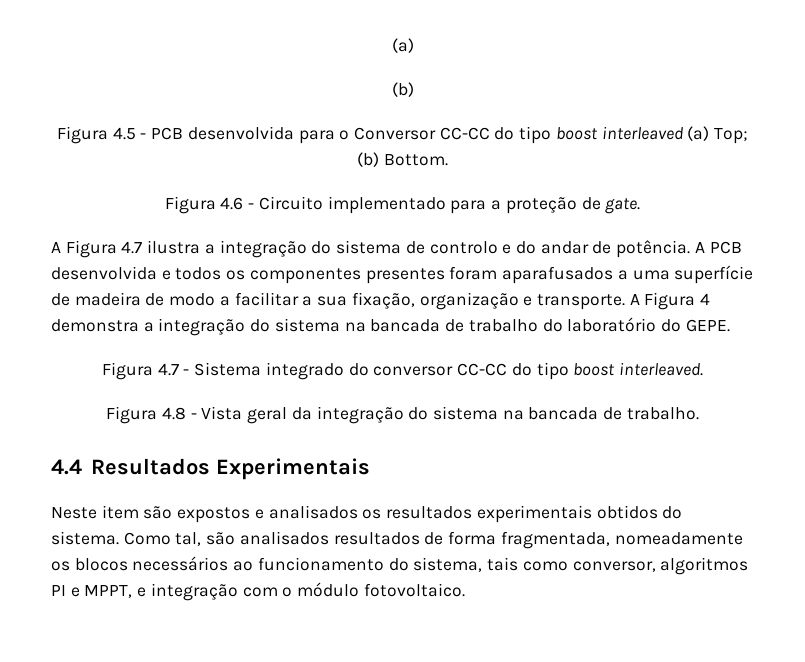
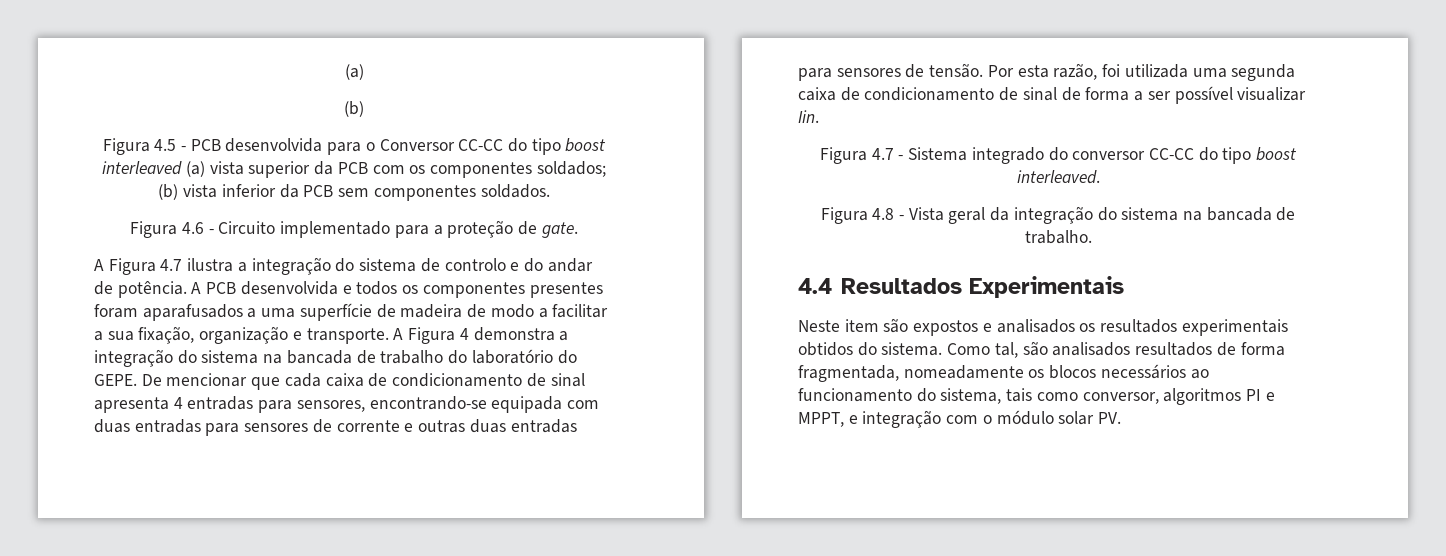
- Figura 4.5 - PCB desenvolvida para o Conversor CC-CC do tipo boost interleaved (a) Top; (b) Bottom.
+ Figura 4.5 - PCB desenvolvida para o Conversor CC-CC do tipo boost interleaved (a) vista superior da PCB com os componentes soldados; (b) vista inferior da PCB sem componentes soldados.
+ De mencionar que cada caixa de condicionamento de sinal apresenta 4 entradas para sensores, encontrando-se equipada com duas entradas para sensores de corrente e outras duas entradas para sensores de tensão. Por esta razão, foi utilizada uma segunda caixa de condicionamento de sinal de forma a ser possível visualizar Iin.
- Como tal, são analisados resultados de forma fragmentada, nomeadamente os blocos necessários ao funcionamento do sistema, tais como conversor, algoritmos PI e MPPT, e integração com o módulo fotovoltaico.
+ Como tal, são analisados resultados de forma fragmentada, nomeadamente os blocos necessários ao funcionamento do sistema, tais como conversor, algoritmos PI e MPPT, e integração com o módulo solar PV.

